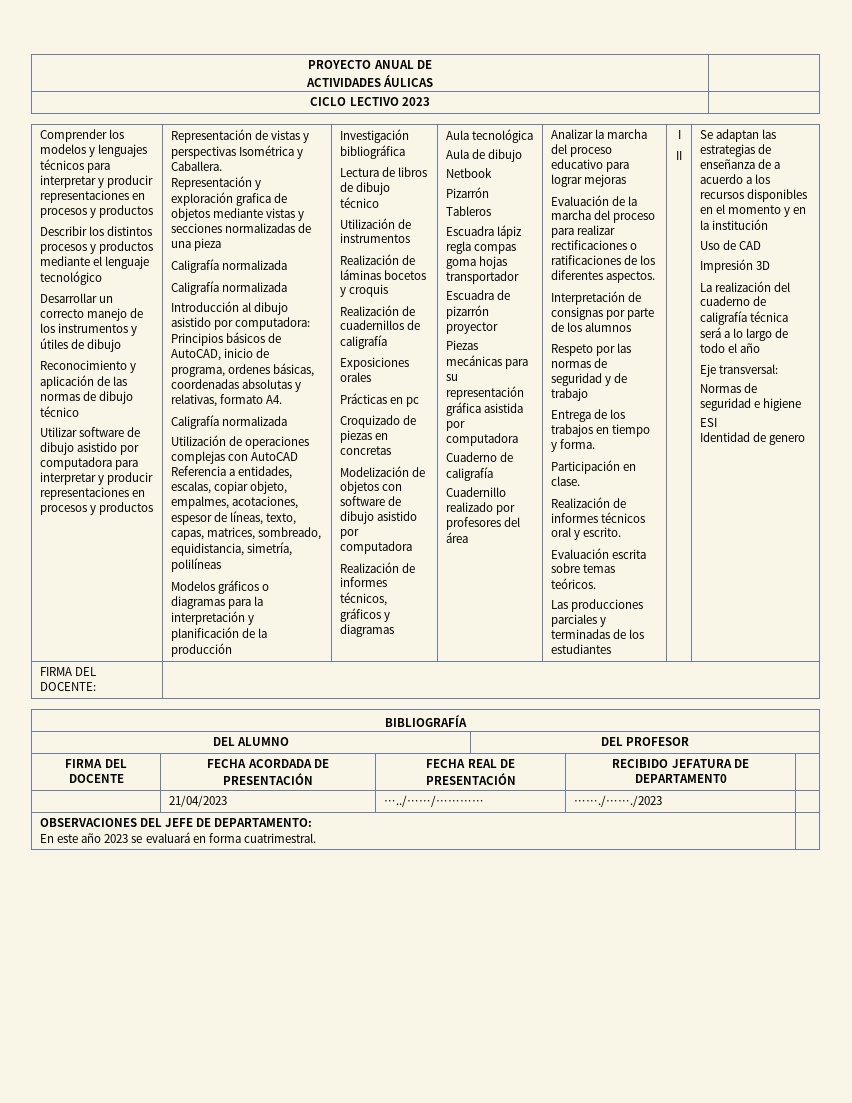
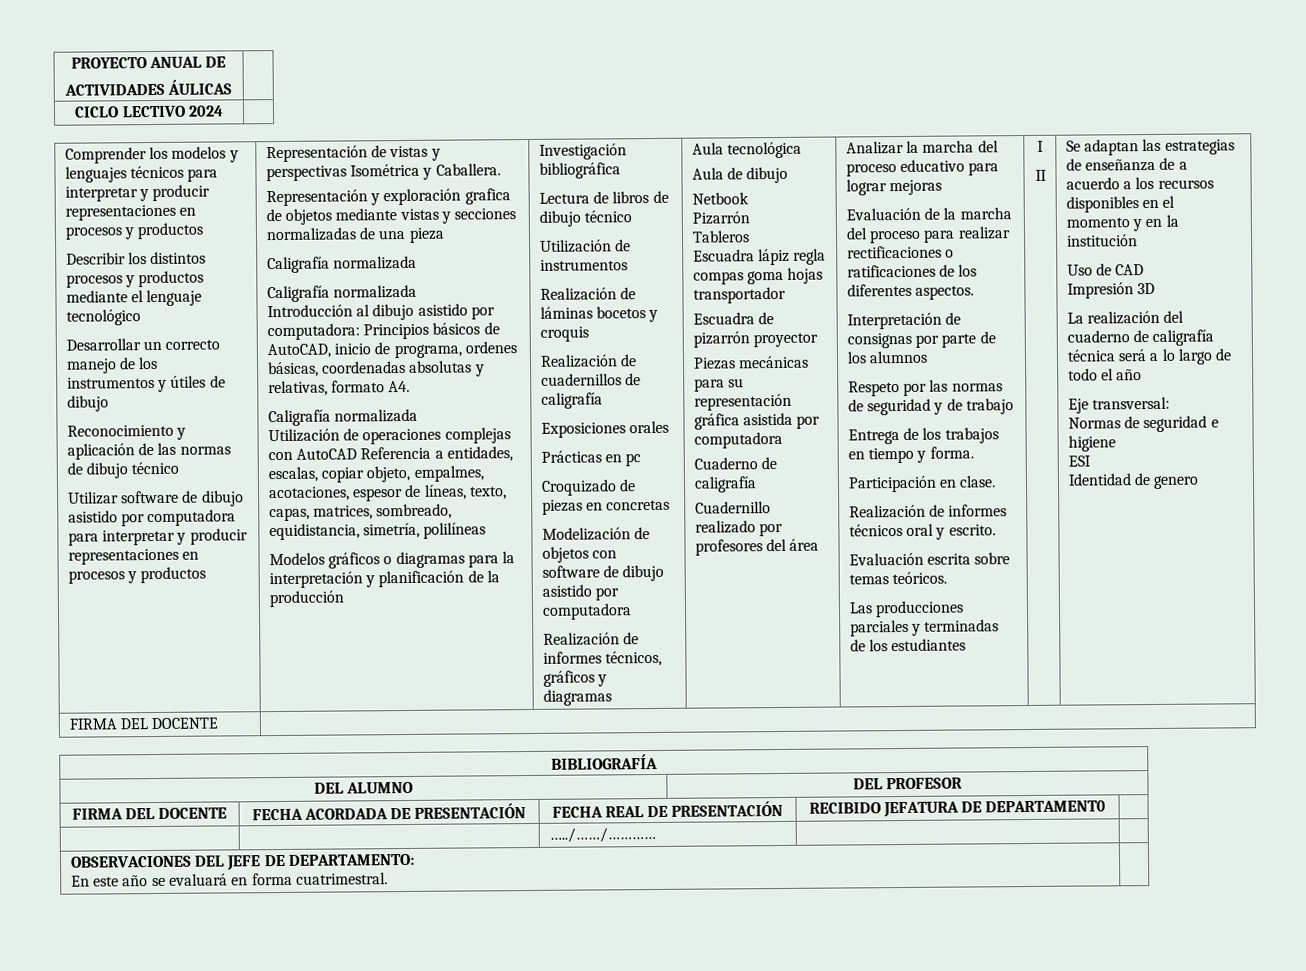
- CICLO LECTIVO 2023 |
+ CICLO LECTIVO 2024 |
  Identidad de genero
- FIRMA DEL DOCENTE: |
+ FIRMA DEL DOCENTE |
- | 21/04/2023 | …../……/………… | ……./……./2023 |
+ | | …../……/………… | |
  OBSERVACIONES DEL JEFE DE DEPARTAMENTO:
- En este año 2023 se evaluará en forma cuatrimestral. |
+ En este año se evaluará en forma cuatrimestral. |

